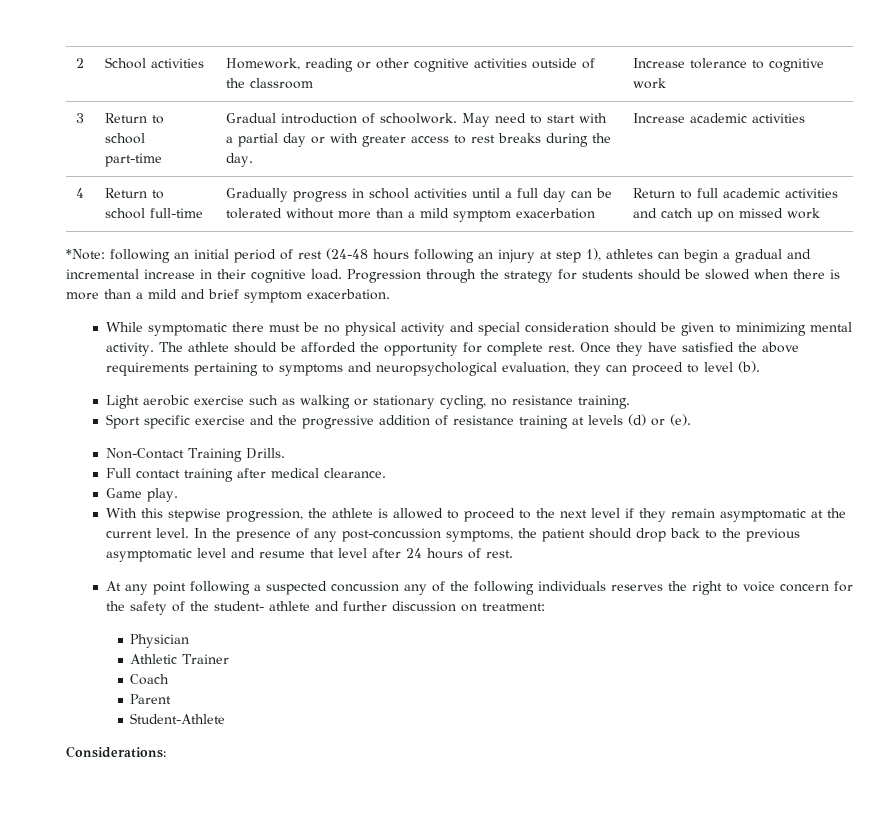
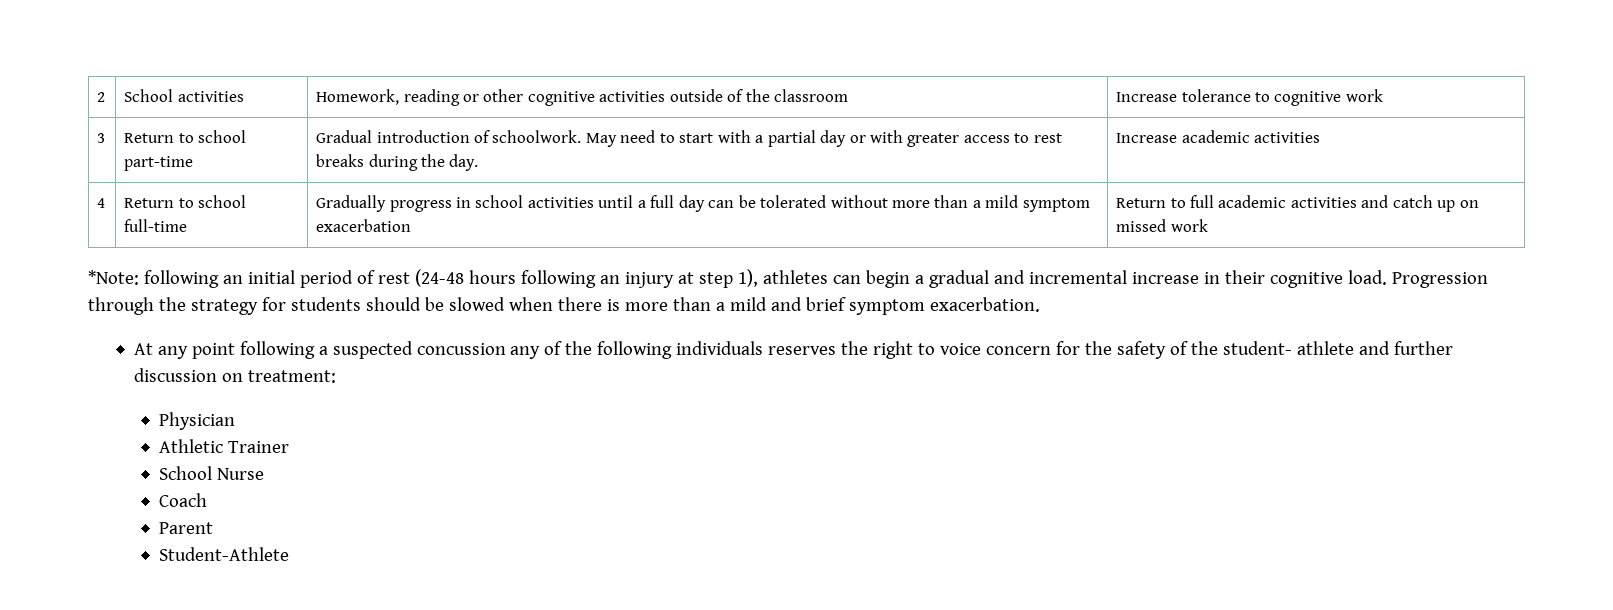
- While symptomatic there must be no physical activity and special consideration should be given to minimizing mental activity. The athlete should be afforded the opportunity for complete rest. Once they have satisfied the above requirements pertaining to symptoms and neuropsychological evaluation, they can proceed to level (b).
- Light aerobic exercise such as walking or stationary cycling, no resistance training.
- Sport specific exercise and the progressive addition of resistance training at levels (d) or (e).
- Non-Contact Training Drills.
- Full contact training after medical clearance.
- Game play.
- With this stepwise progression, the athlete is allowed to proceed to the next level if they remain asymptomatic at the current level. In the presence of any post-concussion symptoms, the patient should drop back to the previous asymptomatic level and resume that level after 24 hours of rest.
+ School Nurse
- Considerations:

